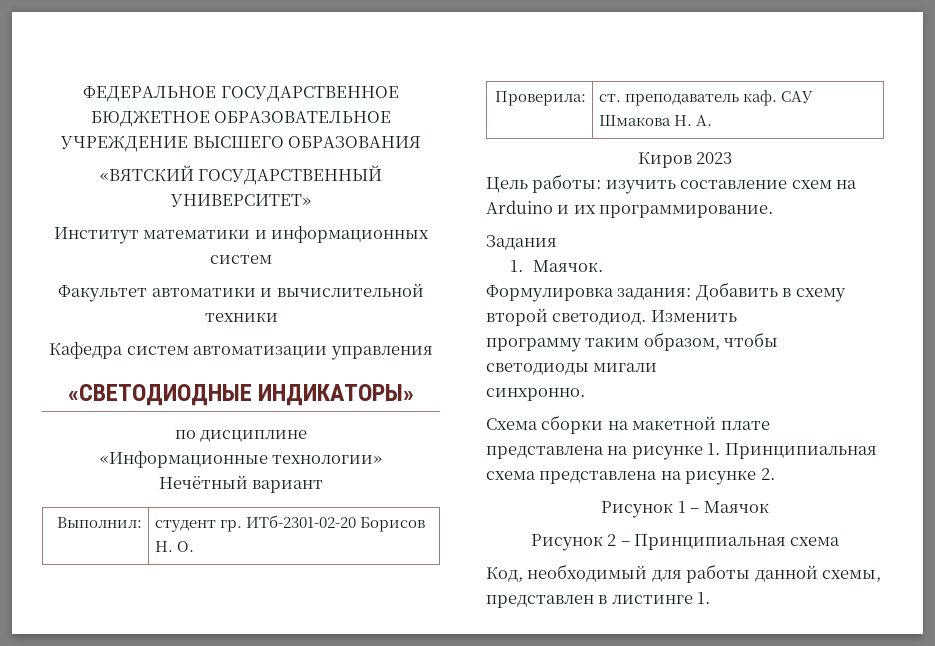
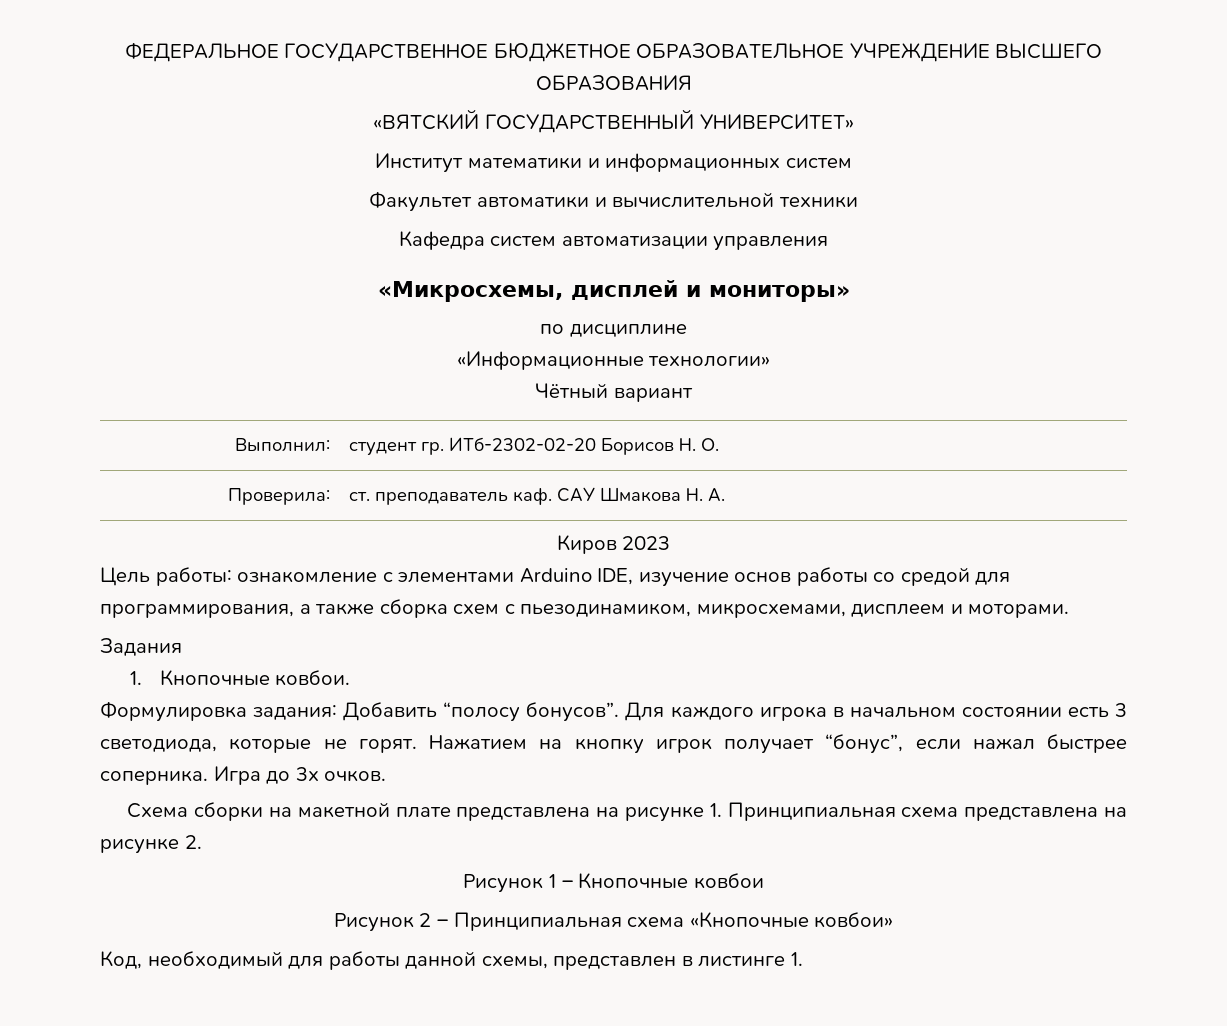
- «СВЕТОДИОДНЫЕ ИНДИКАТОРЫ»
+ «Микросхемы, дисплей и мониторы»
- Нечётный вариант
+ Чётный вариант
- Выполнил: | студент гр. ИТб-2301-02-20 Борисов Н. О.
+ Выполнил: | студент гр. ИТб-2302-02-20 Борисов Н. О.
- Цель работы: изучить составление схем на Arduino и их программирование.
+ Цель работы: ознакомление с элементами Arduino IDE, изучение основ работы со средой для программирования, а также сборка схем с пьезодинамиком, микросхемами, дисплеем и моторами.
- 1. Маячок.
+ 1. Кнопочные ковбои.
- Формулировка задания: Добавить в схему второй светодиод. Изменить
- программу таким образом, чтобы светодиоды мигали
- синхронно.
+ Формулировка задания: Добавить “полосу бонусов”. Для каждого игрока в начальном состоянии есть 3 светодиода, которые не горят. Нажатием на кнопку игрок получает “бонус”, если нажал быстрее соперника. Игра до 3х очков.
- Рисунок 1 – Маячок
+ Рисунок 1 – Кнопочные ковбои
- Рисунок 2 – Принципиальная схема
+ Рисунок 2 – Принципиальная схема «Кнопочные ковбои»

